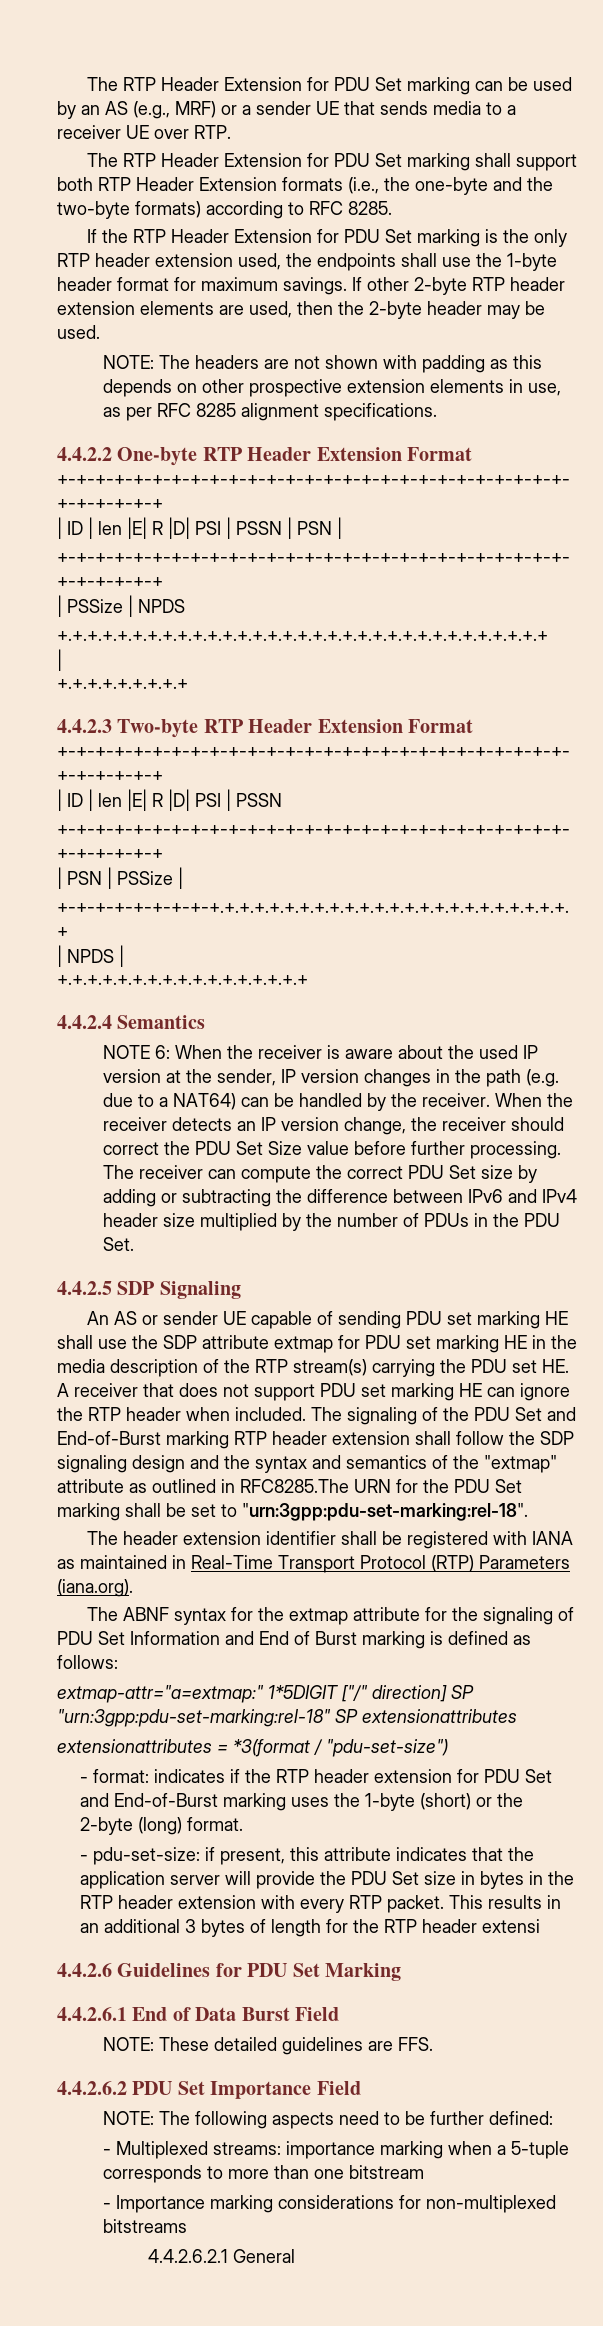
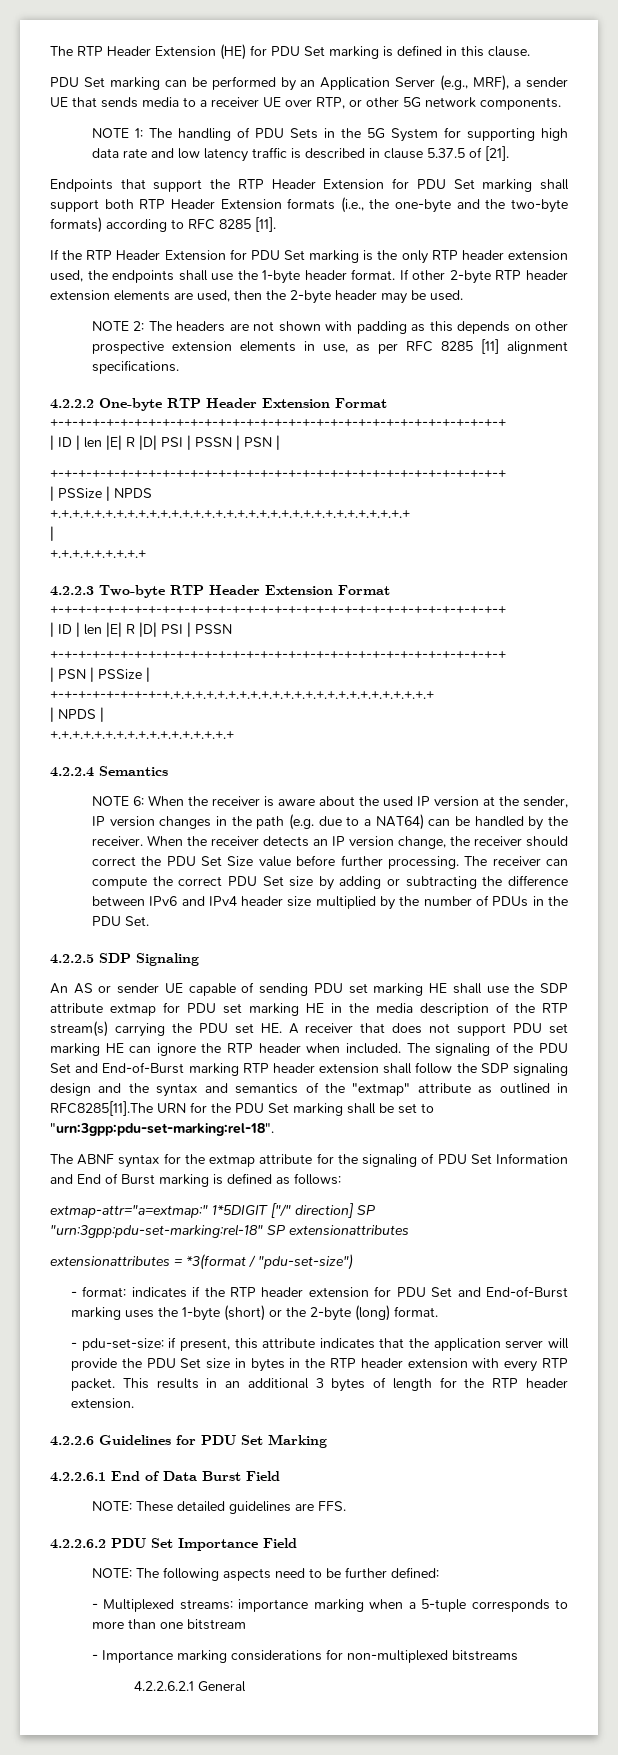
- The RTP Header Extension for PDU Set marking can be used by an AS (e.g., MRF) or a sender UE that sends media to a receiver UE over RTP.
- The RTP Header Extension for PDU Set marking shall support both RTP Header Extension formats (i.e., the one-byte and the two-byte formats) according to RFC 8285.
+ The RTP Header Extension (HE) for PDU Set marking is defined in this clause.
+ PDU Set marking can be performed by an Application Server (e.g., MRF), a sender UE that sends media to a receiver UE over RTP, or other 5G network components.
+ NOTE 1: The handling of PDU Sets in the 5G System for supporting high data rate and low latency traffic is described in clause 5.37.5 of [21].
+ Endpoints that support the RTP Header Extension for PDU Set marking shall support both RTP Header Extension formats (i.e., the one-byte and the two-byte formats) according to RFC 8285 [11].
- If the RTP Header Extension for PDU Set marking is the only RTP header extension used, the endpoints shall use the 1-byte header format for maximum savings.
+ If the RTP Header Extension for PDU Set marking is the only RTP header extension used, the endpoints shall use the 1-byte header format.
- NOTE: The headers are not shown with padding as this depends on other prospective extension elements in use, as per RFC 8285 alignment specifications.
+ NOTE 2: The headers are not shown with padding as this depends on other prospective extension elements in use, as per RFC 8285 [11] alignment specifications.
- 4.4.2.2 One-byte RTP Header Extension Format
+ 4.2.2.2 One-byte RTP Header Extension Format
- 4.4.2.3 Two-byte RTP Header Extension Format
+ 4.2.2.3 Two-byte RTP Header Extension Format
- 4.4.2.4 Semantics
+ 4.2.2.4 Semantics
- 4.4.2.5 SDP Signaling
+ 4.2.2.5 SDP Signaling
- The signaling of the PDU Set and End-of-Burst marking RTP header extension shall follow the SDP signaling design and the syntax and semantics of the "extmap" attribute as outlined in RFC8285.The URN for the PDU Set marking shall be set to "urn:3gpp:pdu-set-marking:rel-18".
+ The signaling of the PDU Set and End-of-Burst marking RTP header extension shall follow the SDP signaling design and the syntax and semantics of the "extmap" attribute as outlined in RFC8285[11].The URN for the PDU Set marking shall be set to "urn:3gpp:pdu-set-marking:rel-18".
- The header extension identifier shall be registered with IANA as maintained in Real-Time Transport Protocol (RTP) Parameters (iana.org).
- This results in an additional 3 bytes of length for the RTP header extensi
- 4.4.2.6 Guidelines for PDU Set Marking
+ This results in an additional 3 bytes of length for the RTP header extension.
+ 4.2.2.6 Guidelines for PDU Set Marking
- 4.4.2.6.1 End of Data Burst Field
+ 4.2.2.6.1 End of Data Burst Field
- 4.4.2.6.2 PDU Set Importance Field
+ 4.2.2.6.2 PDU Set Importance Field
- 4.4.2.6.2.1 General
+ 4.2.2.6.2.1 General

